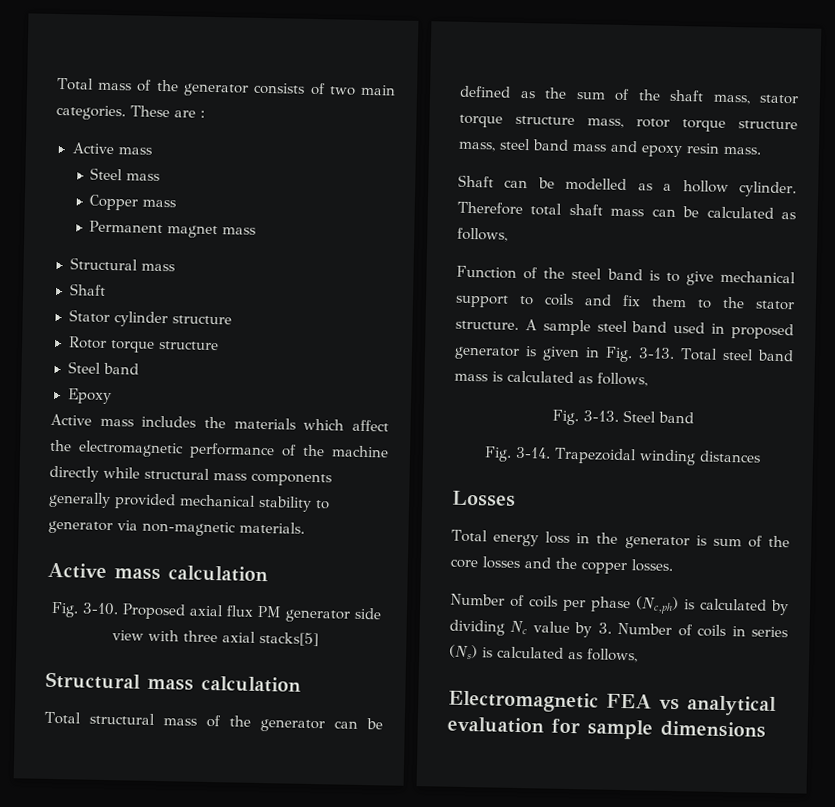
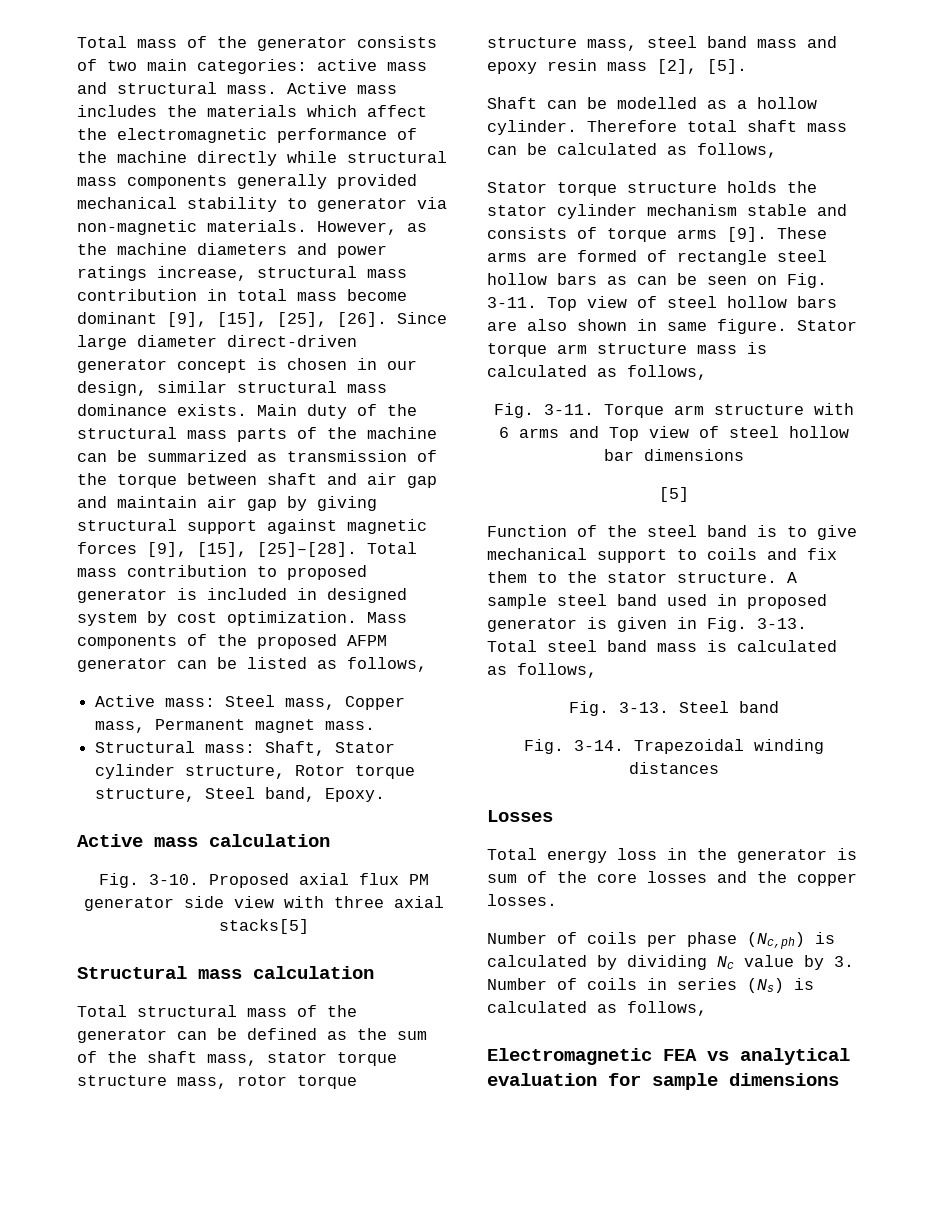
- Total mass of the generator consists of two main categories. These are :
- Active mass
- Steel mass
- Copper mass
- Permanent magnet mass
- Structural mass
- Shaft
- Stator cylinder structure
- Rotor torque structure
- Steel band
- Epoxy
- Active mass includes the materials which affect the electromagnetic performance of the machine directly while structural mass components generally provided mechanical stability to generator via non-magnetic materials.
+ Total mass of the generator consists of two main categories: active mass and structural mass. Active mass includes the materials which affect the electromagnetic performance of the machine directly while structural mass components generally provided mechanical stability to generator via non-magnetic materials. However, as the machine diameters and power ratings increase, structural mass contribution in total mass become dominant [9], [15], [25], [26]. Since large diameter direct-driven generator concept is chosen in our design, similar structural mass dominance exists. Main duty of the structural mass parts of the machine can be summarized as transmission of the torque between shaft and air gap and maintain air gap by giving structural support against magnetic forces [9], [15], [25]–[28]. Total mass contribution to proposed generator is included in designed system by cost optimization. Mass components of the proposed AFPM generator can be listed as follows,
+ Active mass: Steel mass, Copper mass, Permanent magnet mass.
+ Structural mass: Shaft, Stator cylinder structure, Rotor torque structure, Steel band, Epoxy.
- Total structural mass of the generator can be defined as the sum of the shaft mass, stator torque structure mass, rotor torque structure mass, steel band mass and epoxy resin mass.
+ Total structural mass of the generator can be defined as the sum of the shaft mass, stator torque structure mass, rotor torque structure mass, steel band mass and epoxy resin mass [2], [5].
+ Stator torque structure holds the stator cylinder mechanism stable and consists of torque arms [9]. These arms are formed of rectangle steel hollow bars as can be seen on Fig. 3-11. Top view of steel hollow bars are also shown in same figure. Stator torque arm structure mass is calculated as follows,
+ Fig. 3-11. Torque arm structure with 6 arms and Top view of steel hollow bar dimensions
+ [5]

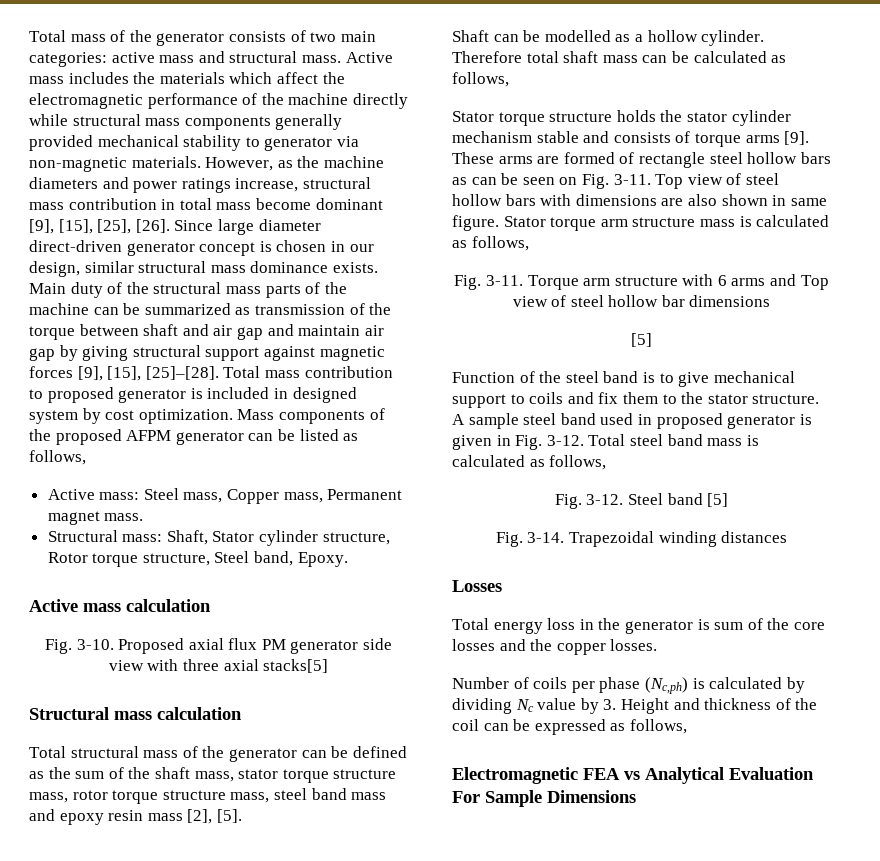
- Top view of steel hollow bars are also shown in same figure.
+ Top view of steel hollow bars with dimensions are also shown in same figure.
- A sample steel band used in proposed generator is given in Fig. 3-13.
+ A sample steel band used in proposed generator is given in Fig. 3-12.
  Total steel band mass is calculated as follows,
- Fig. 3-13.
+ Fig. 3-12.
- Steel band
+ Steel band [5]
- Number of coils per phase (Nc,ph) is calculated by dividing Nc value by 3. Number of coils in series (Ns) is calculated as follows,
+ Number of coils per phase (Nc,ph) is calculated by dividing Nc value by 3. Height and thickness of the coil can be expressed as follows,
- Electromagnetic FEA vs analytical evaluation for sample dimensions
+ Electromagnetic FEA vs Analytical Evaluation For Sample Dimensions

